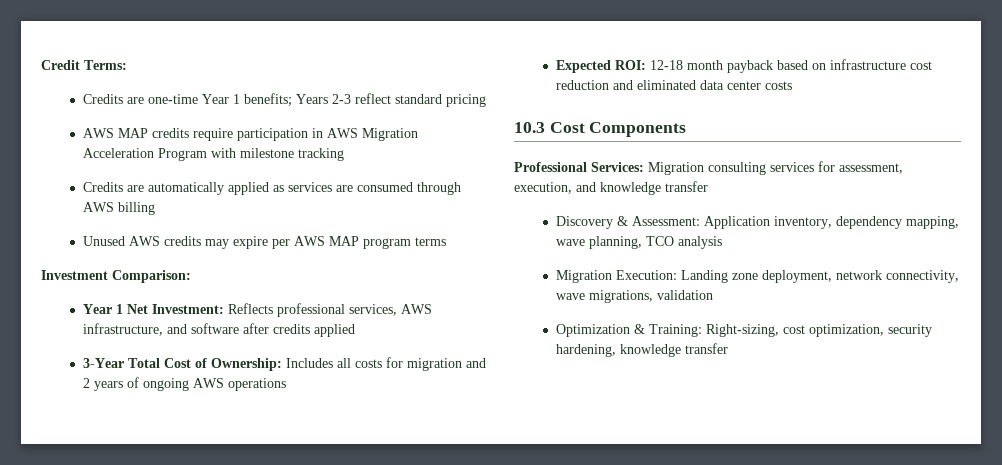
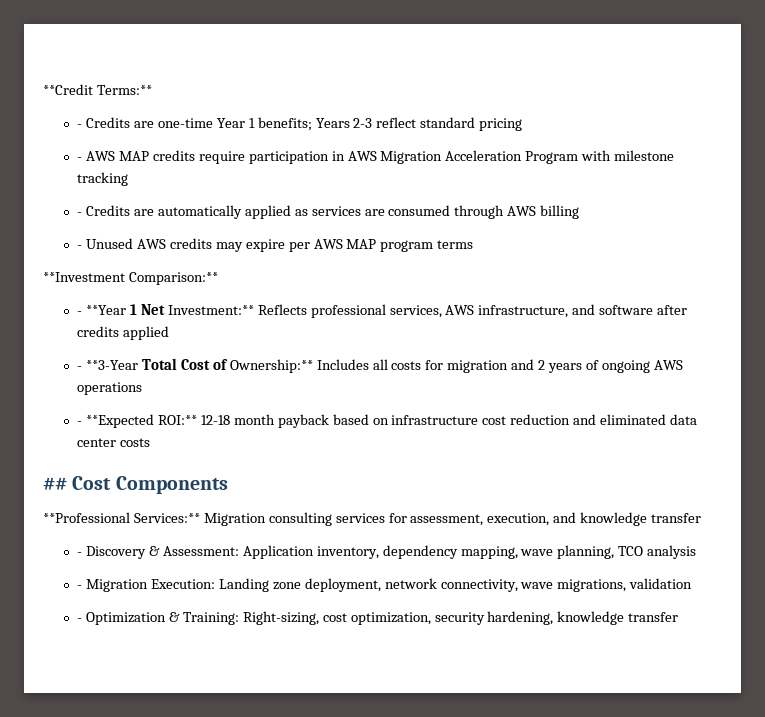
- Credit Terms:
- Credits are one-time Year 1 benefits; Years 2-3 reflect standard pricing
+ **Credit Terms:**
+ - Credits are one-time Year 1 benefits; Years 2-3 reflect standard pricing
- AWS MAP credits require participation in AWS Migration Acceleration Program with milestone tracking
+ - AWS MAP credits require participation in AWS Migration Acceleration Program with milestone tracking
- Credits are automatically applied as services are consumed through AWS billing
+ - Credits are automatically applied as services are consumed through AWS billing
- Unused AWS credits may expire per AWS MAP program terms
+ - Unused AWS credits may expire per AWS MAP program terms
- Investment Comparison:
- Year 1 Net Investment: Reflects professional services, AWS infrastructure, and software after credits applied
+ **Investment Comparison:**
+ - **Year 1 Net Investment:** Reflects professional services, AWS infrastructure, and software after credits applied
- 3-Year Total Cost of Ownership: Includes all costs for migration and 2 years of ongoing AWS operations
+ - **3-Year Total Cost of Ownership:** Includes all costs for migration and 2 years of ongoing AWS operations
- Expected ROI: 12-18 month payback based on infrastructure cost reduction and eliminated data center costs
+ - **Expected ROI:** 12-18 month payback based on infrastructure cost reduction and eliminated data center costs
- 10.3 Cost Components
+ ## Cost Components
- Professional Services: Migration consulting services for assessment, execution, and knowledge transfer
+ **Professional Services:** Migration consulting services for assessment, execution, and knowledge transfer
- Discovery & Assessment: Application inventory, dependency mapping, wave planning, TCO analysis
+ - Discovery & Assessment: Application inventory, dependency mapping, wave planning, TCO analysis
- Migration Execution: Landing zone deployment, network connectivity, wave migrations, validation
+ - Migration Execution: Landing zone deployment, network connectivity, wave migrations, validation
- Optimization & Training: Right-sizing, cost optimization, security hardening, knowledge transfer
+ - Optimization & Training: Right-sizing, cost optimization, security hardening, knowledge transfer

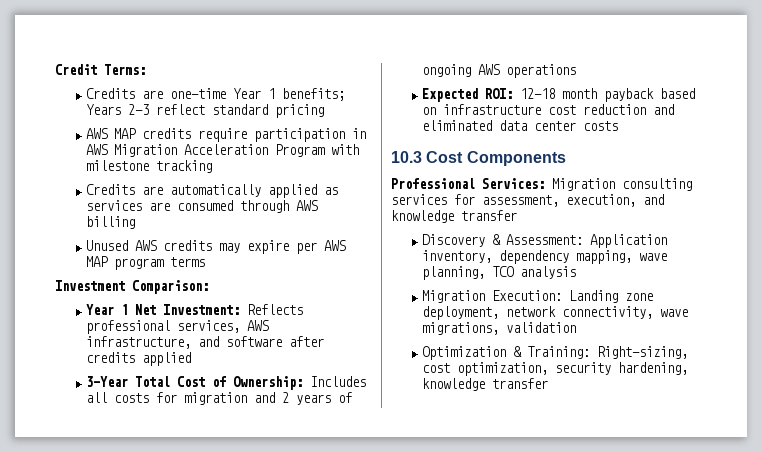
- **Credit Terms:**
- - Credits are one-time Year 1 benefits; Years 2-3 reflect standard pricing
+ Credit Terms:
+ Credits are one-time Year 1 benefits; Years 2-3 reflect standard pricing
- - AWS MAP credits require participation in AWS Migration Acceleration Program with milestone tracking
+ AWS MAP credits require participation in AWS Migration Acceleration Program with milestone tracking
- - Credits are automatically applied as services are consumed through AWS billing
+ Credits are automatically applied as services are consumed through AWS billing
- - Unused AWS credits may expire per AWS MAP program terms
+ Unused AWS credits may expire per AWS MAP program terms
- **Investment Comparison:**
- - **Year 1 Net Investment:** Reflects professional services, AWS infrastructure, and software after credits applied
+ Investment Comparison:
+ Year 1 Net Investment: Reflects professional services, AWS infrastructure, and software after credits applied
- - **3-Year Total Cost of Ownership:** Includes all costs for migration and 2 years of ongoing AWS operations
+ 3-Year Total Cost of Ownership: Includes all costs for migration and 2 years of ongoing AWS operations
- - **Expected ROI:** 12-18 month payback based on infrastructure cost reduction and eliminated data center costs
+ Expected ROI: 12-18 month payback based on infrastructure cost reduction and eliminated data center costs
- ## Cost Components
+ 10.3 Cost Components
- **Professional Services:** Migration consulting services for assessment, execution, and knowledge transfer
+ Professional Services: Migration consulting services for assessment, execution, and knowledge transfer
- - Discovery & Assessment: Application inventory, dependency mapping, wave planning, TCO analysis
+ Discovery & Assessment: Application inventory, dependency mapping, wave planning, TCO analysis
- - Migration Execution: Landing zone deployment, network connectivity, wave migrations, validation
+ Migration Execution: Landing zone deployment, network connectivity, wave migrations, validation
- - Optimization & Training: Right-sizing, cost optimization, security hardening, knowledge transfer
+ Optimization & Training: Right-sizing, cost optimization, security hardening, knowledge transfer

